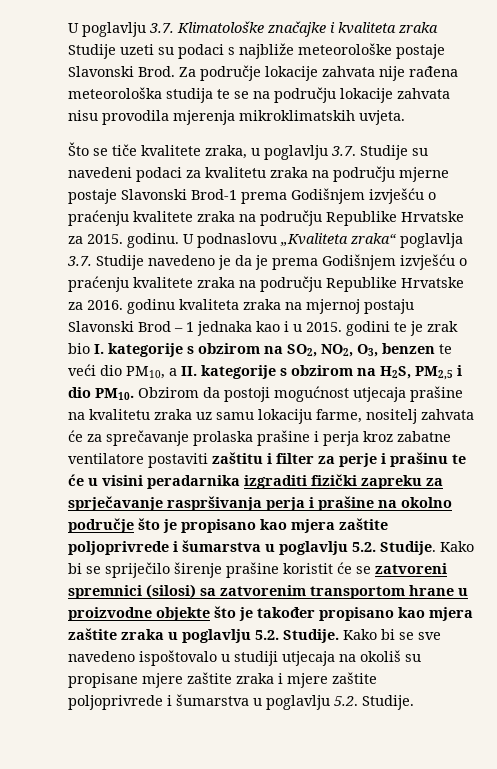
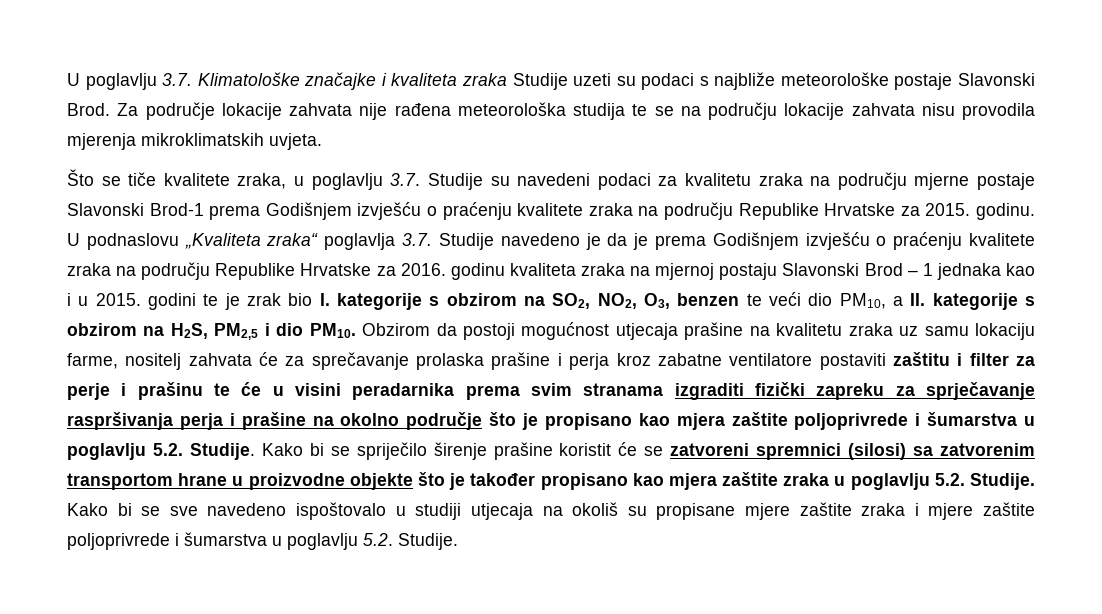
- Obzirom da postoji mogućnost utjecaja prašine na kvalitetu zraka uz samu lokaciju farme, nositelj zahvata će za sprečavanje prolaska prašine i perja kroz zabatne ventilatore postaviti zaštitu i filter za perje i prašinu te će u visini peradarnika izgraditi fizički zapreku za sprječavanje raspršivanja perja i prašine na okolno područje što je propisano kao mjera zaštite poljoprivrede i šumarstva u poglavlju 5.2. Studije.
+ Obzirom da postoji mogućnost utjecaja prašine na kvalitetu zraka uz samu lokaciju farme, nositelj zahvata će za sprečavanje prolaska prašine i perja kroz zabatne ventilatore postaviti zaštitu i filter za perje i prašinu te će u visini peradarnika prema svim stranama izgraditi fizički zapreku za sprječavanje raspršivanja perja i prašine na okolno područje što je propisano kao mjera zaštite poljoprivrede i šumarstva u poglavlju 5.2. Studije.

